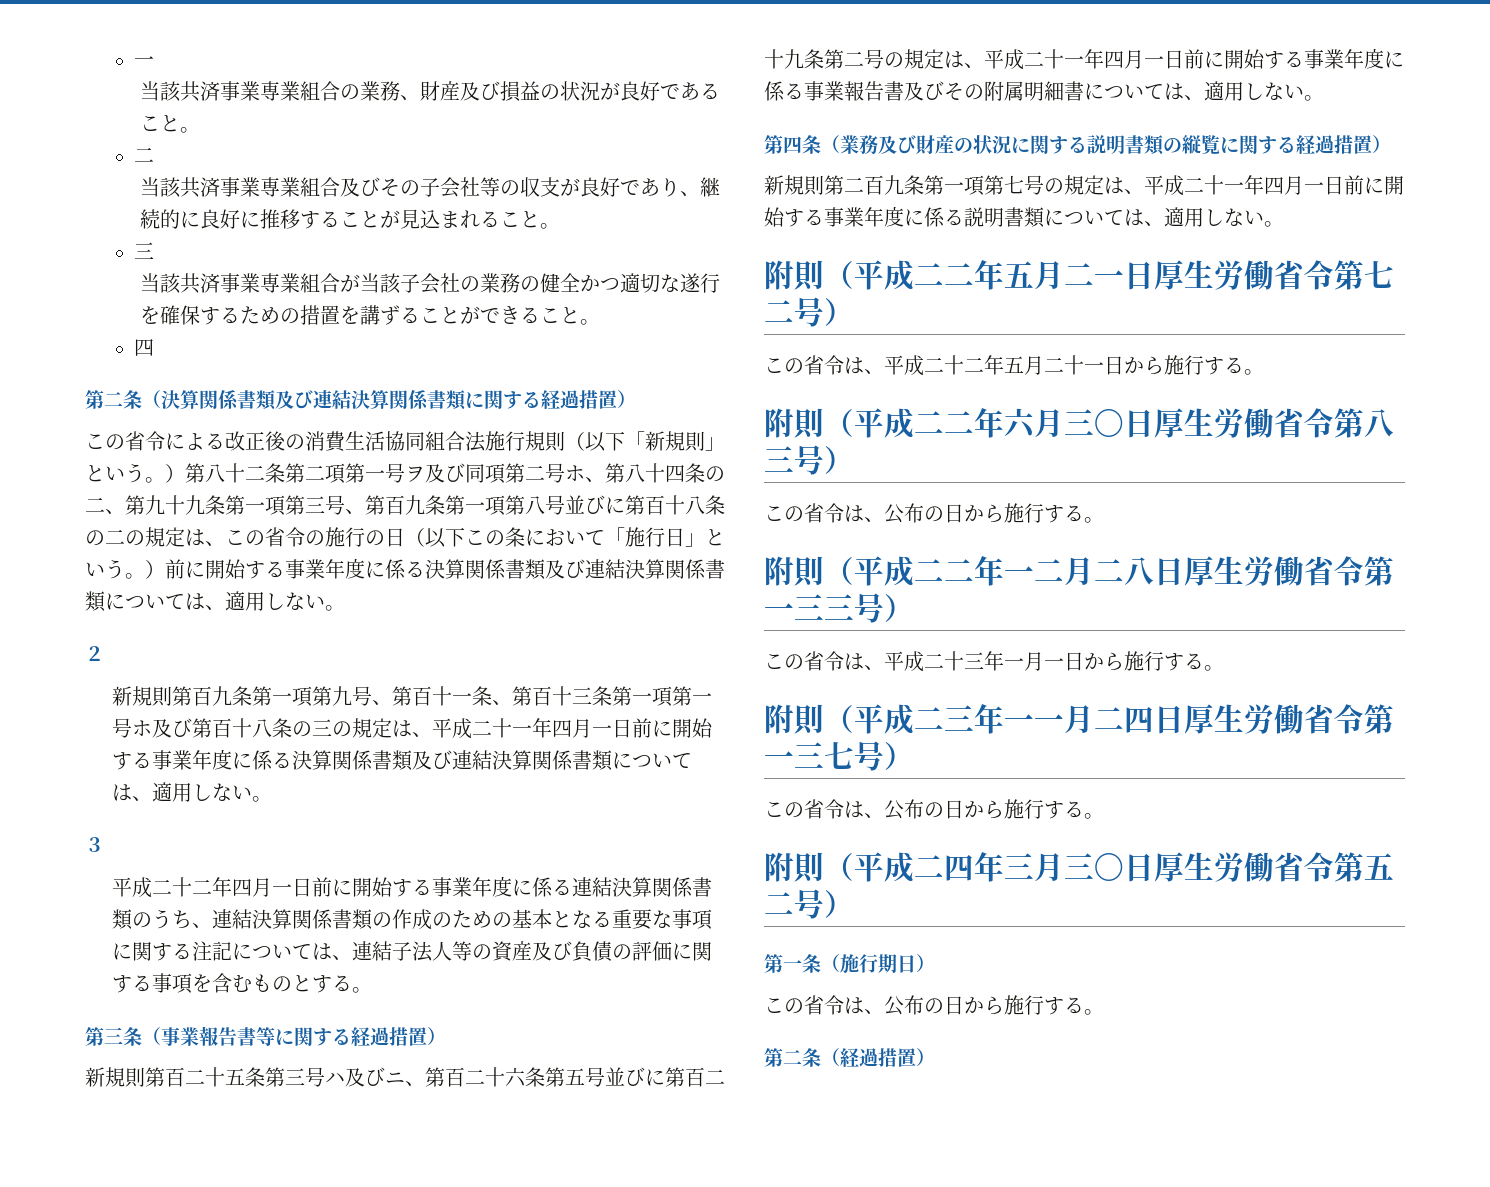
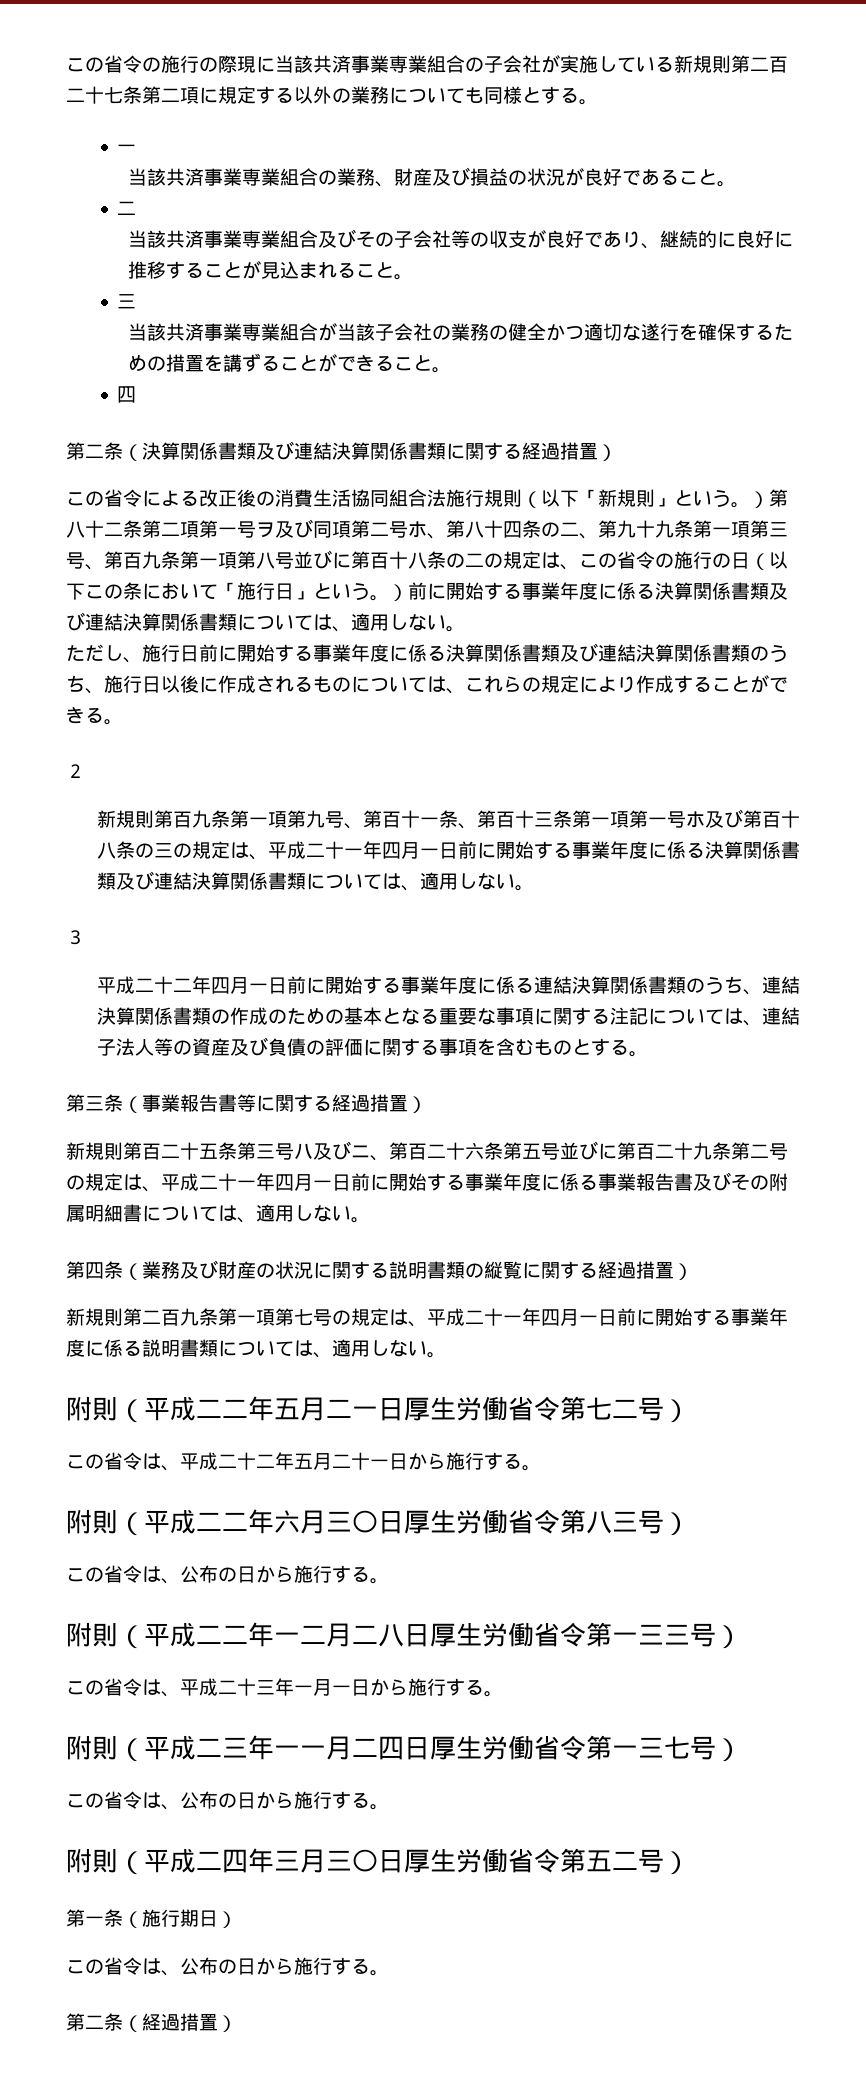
+ この省令の施行の際現に当該共済事業専業組合の子会社が実施している新規則第二百二十七条第二項に規定する以外の業務についても同様とする。
+ ただし、施行日前に開始する事業年度に係る決算関係書類及び連結決算関係書類のうち、施行日以後に作成されるものについては、これらの規定により作成することができる。

